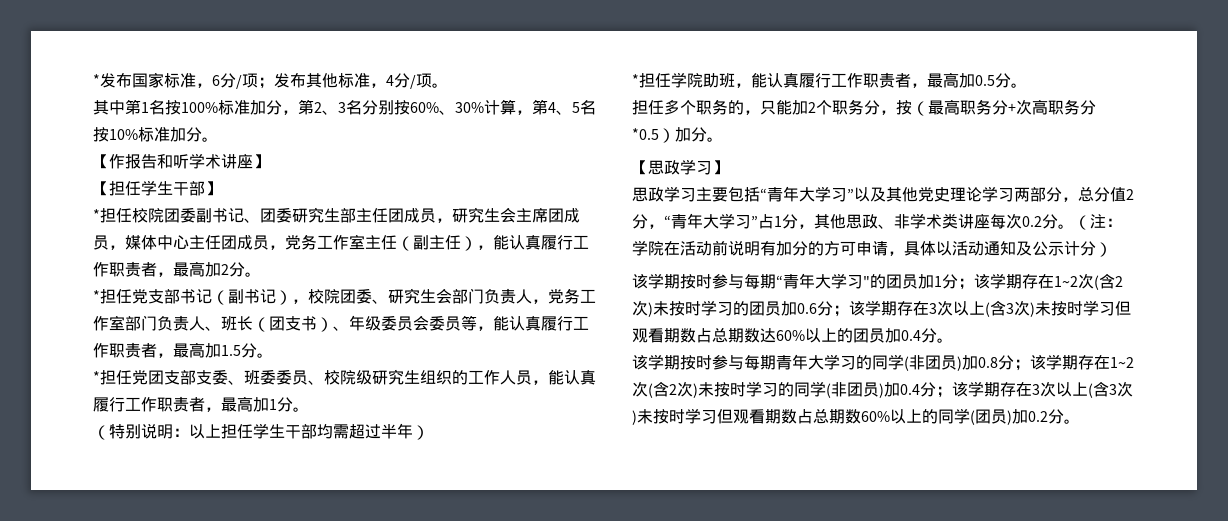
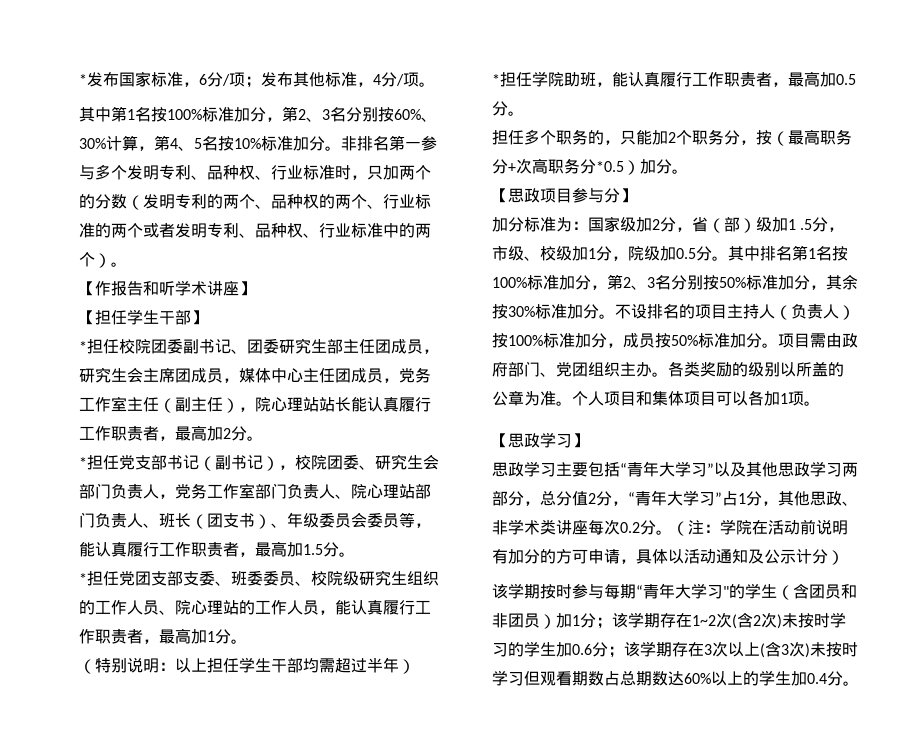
+ 非排名第一参与多个发明专利、品种权、行业标准时，只加两个的分数（发明专利的两个、品种权的两个、行业标准的两个或者发明专利、品种权、行业标准中的两个）。
- *担任校院团委副书记、团委研究生部主任团成员，研究生会主席团成员，媒体中心主任团成员，党务工作室主任（副主任），能认真履行工作职责者，最高加2分。
+ *担任校院团委副书记、团委研究生部主任团成员，研究生会主席团成员，媒体中心主任团成员，党务工作室主任（副主任），院心理站站长能认真履行工作职责者，最高加2分。
- *担任党支部书记（副书记），校院团委、研究生会部门负责人，党务工作室部门负责人、班长（团支书）、年级委员会委员等，能认真履行工作职责者，最高加1.5分。
+ *担任党支部书记（副书记），校院团委、研究生会部门负责人，党务工作室部门负责人、院心理站部门负责人、班长（团支书）、年级委员会委员等，能认真履行工作职责者，最高加1.5分。
- *担任党团支部支委、班委委员、校院级研究生组织的工作人员，能认真履行工作职责者，最高加1分。
+ *担任党团支部支委、班委委员、校院级研究生组织的工作人员、院心理站的工作人员，能认真履行工作职责者，最高加1分。
+ 【思政项目参与分】
+ 加分标准为：国家级加2分，省（部）级加1 .5分，市级、校级加1分，院级加0.5分。其中排名第1名按100%标准加分，第2、3名分别按50%标准加分，其余按30%标准加分。不设排名的项目主持人（负责人）按100%标准加分，成员按50%标准加分。项目需由政府部门、党团组织主办。各类奖励的级别以所盖的公章为准。个人项目和集体项目可以各加1项。
- 思政学习主要包括“青年大学习”以及其他党史理论学习两部分，总分值2分，“青年大学习”占1分，其他思政、非学术类讲座每次0.2分。
+ 思政学习主要包括“青年大学习”以及其他思政学习两部分，总分值2分，“青年大学习”占1分，其他思政、非学术类讲座每次0.2分。
- 该学期按时参与每期“青年大学习"的团员加1分；该学期存在1~2次(含2次)未按时学习的团员加0.6分；该学期存在3次以上(含3次)未按时学习但观看期数占总期数达60%以上的团员加0.4分。
+ 该学期按时参与每期“青年大学习"的学生（含团员和非团员）加1分；该学期存在1~2次(含2次)未按时学习的学生加0.6分；该学期存在3次以上(含3次)未按时学习但观看期数占总期数达60%以上的学生加0.4分。
- 该学期按时参与每期青年大学习的同学(非团员)加0.8分；该学期存在1~2次(含2次)未按时学习的同学(非团员)加0.4分；该学期存在3次以上(含3次)未按时学习但观看期数占总期数60%以上的同学(团员)加0.2分。

